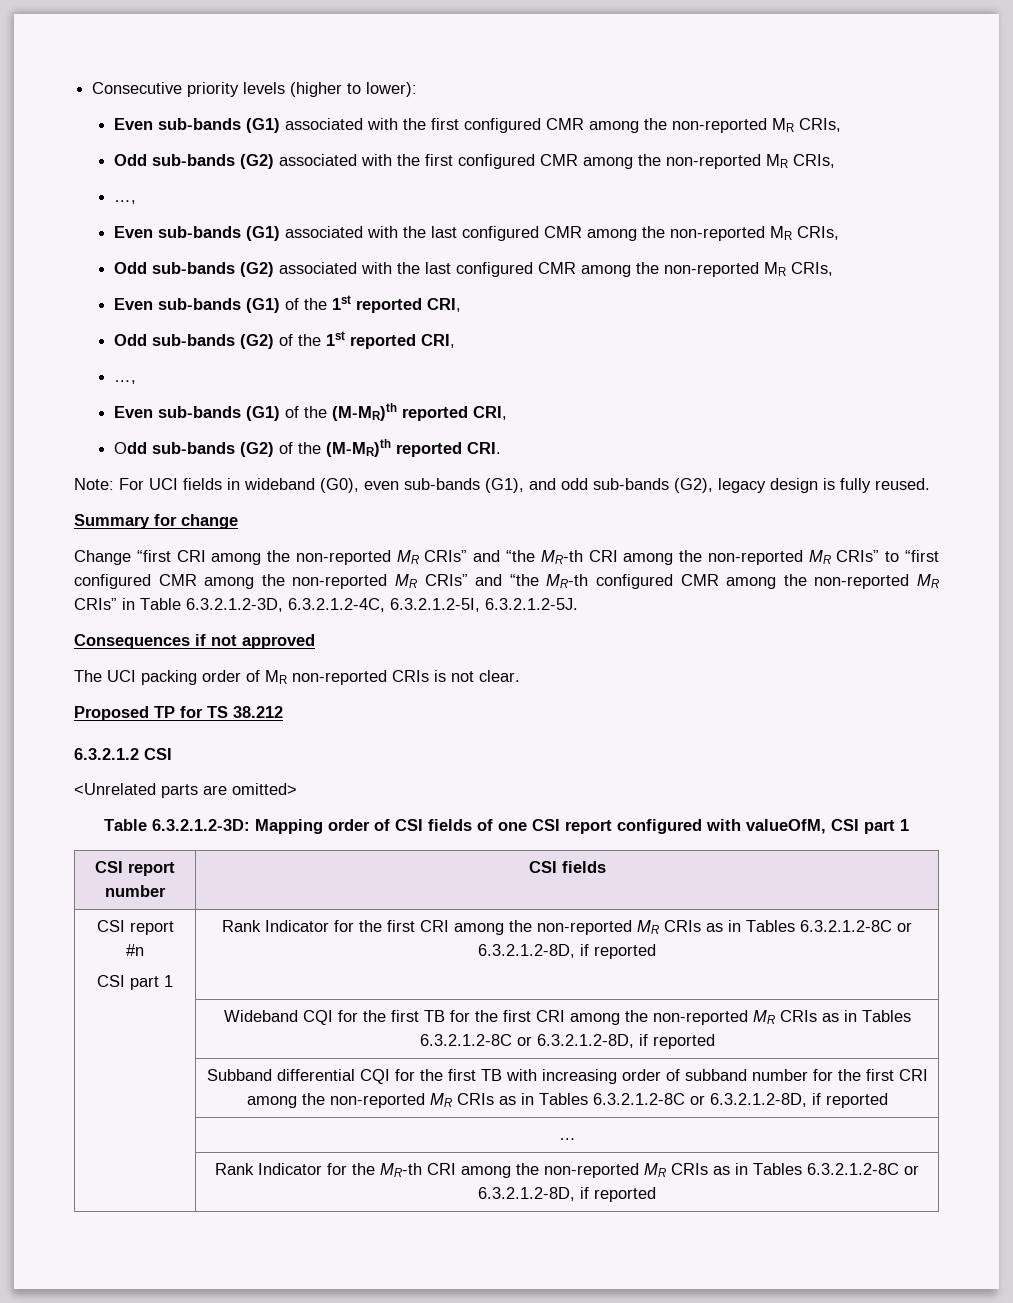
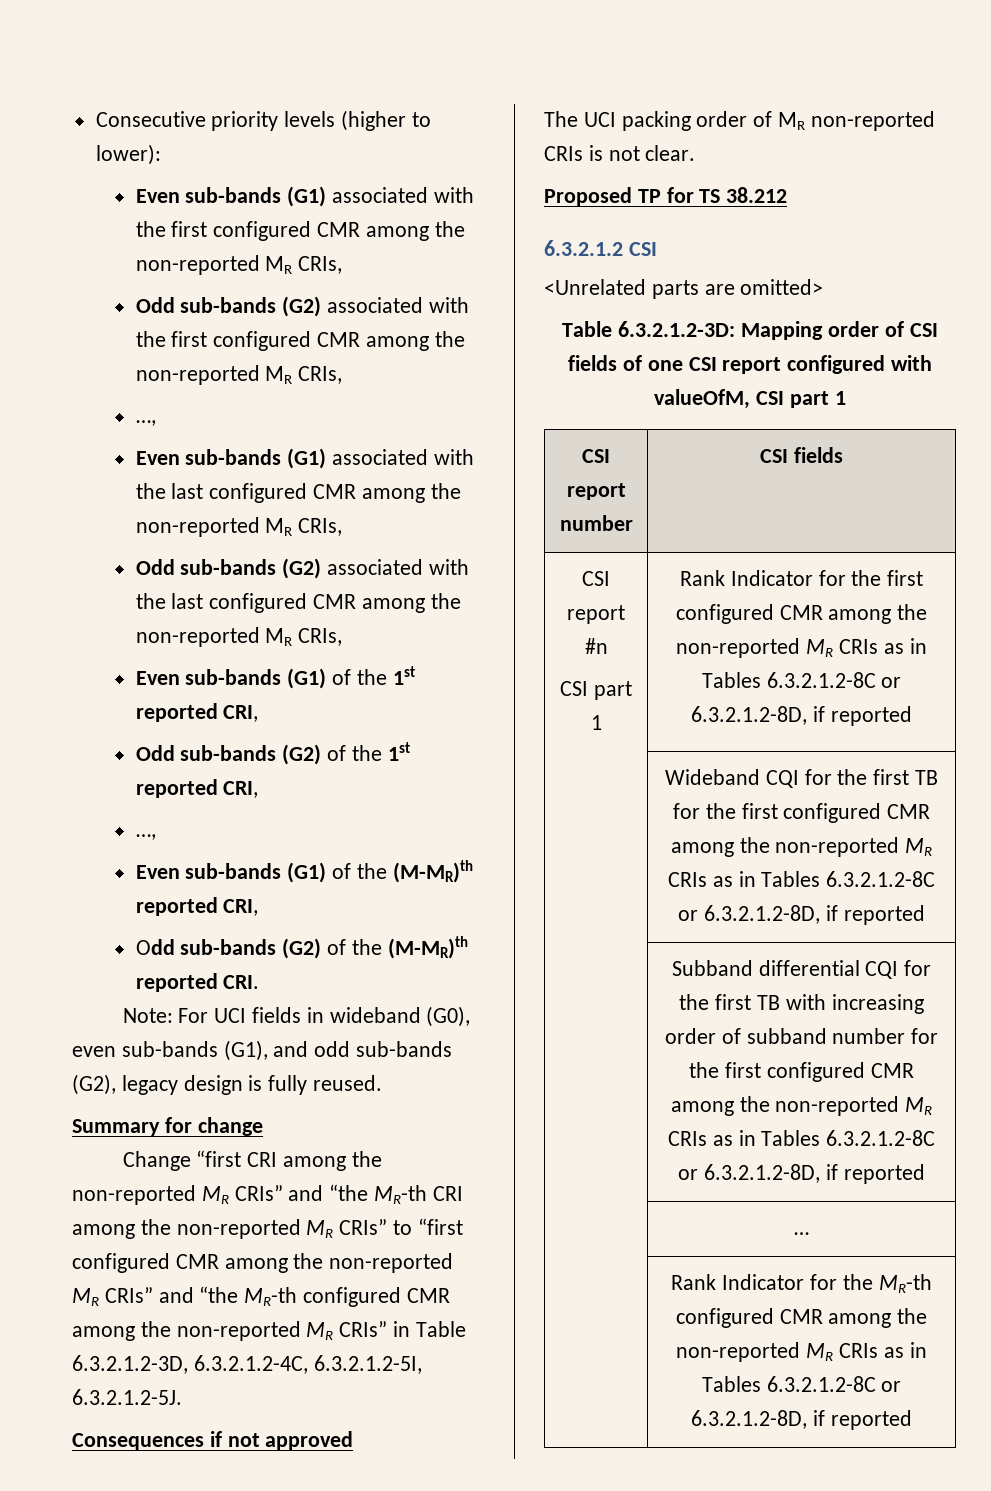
  CSI report #n
- CSI part 1 | Rank Indicator for the first CRI among the non-reported MR CRIs as in Tables 6.3.2.1.2-8C or 6.3.2.1.2-8D, if reported
+ CSI part 1 | Rank Indicator for the first configured CMR among the non-reported MR CRIs as in Tables 6.3.2.1.2-8C or 6.3.2.1.2-8D, if reported
- | Wideband CQI for the first TB for the first CRI among the non-reported MR CRIs as in Tables 6.3.2.1.2-8C or 6.3.2.1.2-8D, if reported
+ | Wideband CQI for the first TB for the first configured CMR among the non-reported MR CRIs as in Tables 6.3.2.1.2-8C or 6.3.2.1.2-8D, if reported
- | Subband differential CQI for the first TB with increasing order of subband number for the first CRI among the non-reported MR CRIs as in Tables 6.3.2.1.2-8C or 6.3.2.1.2-8D, if reported
+ | Subband differential CQI for the first TB with increasing order of subband number for the first configured CMR among the non-reported MR CRIs as in Tables 6.3.2.1.2-8C or 6.3.2.1.2-8D, if reported
- | Rank Indicator for the MR-th CRI among the non-reported MR CRIs as in Tables 6.3.2.1.2-8C or 6.3.2.1.2-8D, if reported
+ | Rank Indicator for the MR-th configured CMR among the non-reported MR CRIs as in Tables 6.3.2.1.2-8C or 6.3.2.1.2-8D, if reported

